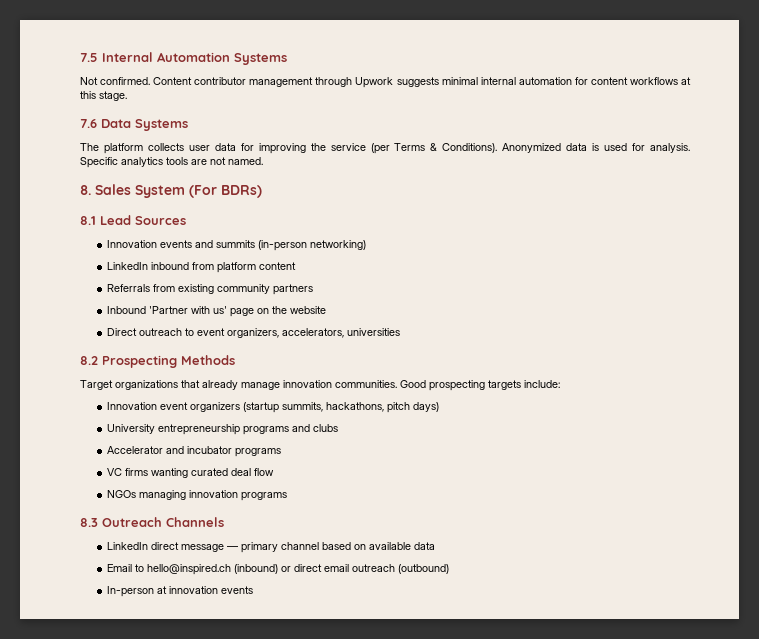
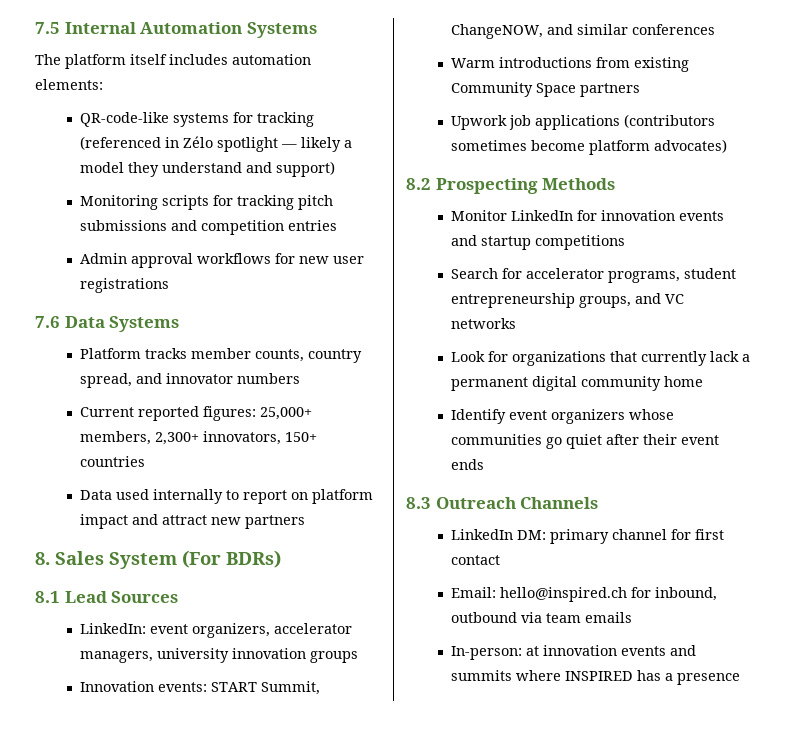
- Not confirmed. Content contributor management through Upwork suggests minimal internal automation for content workflows at this stage.
+ The platform itself includes automation elements:
+ QR-code-like systems for tracking (referenced in Zélo spotlight — likely a model they understand and support)
+ Monitoring scripts for tracking pitch submissions and competition entries
+ Admin approval workflows for new user registrations
  7.6 Data Systems
- The platform collects user data for improving the service (per Terms & Conditions). Anonymized data is used for analysis. Specific analytics tools are not named.
+ Platform tracks member counts, country spread, and innovator numbers
+ Current reported figures: 25,000+ members, 2,300+ innovators, 150+ countries
+ Data used internally to report on platform impact and attract new partners
- Innovation events and summits (in-person networking)
- LinkedIn inbound from platform content
- Referrals from existing community partners
- Inbound 'Partner with us' page on the website
- Direct outreach to event organizers, accelerators, universities
+ LinkedIn: event organizers, accelerator managers, university innovation groups
+ Innovation events: START Summit, ChangeNOW, and similar conferences
+ Warm introductions from existing Community Space partners
+ Upwork job applications (contributors sometimes become platform advocates)
  8.2 Prospecting Methods
- Target organizations that already manage innovation communities. Good prospecting targets include:
- Innovation event organizers (startup summits, hackathons, pitch days)
- University entrepreneurship programs and clubs
- Accelerator and incubator programs
- VC firms wanting curated deal flow
- NGOs managing innovation programs
+ Monitor LinkedIn for innovation events and startup competitions
+ Search for accelerator programs, student entrepreneurship groups, and VC networks
+ Look for organizations that currently lack a permanent digital community home
+ Identify event organizers whose communities go quiet after their event ends
  8.3 Outreach Channels
- LinkedIn direct message — primary channel based on available data
- Email to hello@inspired.ch (inbound) or direct email outreach (outbound)
- In-person at innovation events
+ LinkedIn DM: primary channel for first contact
+ Email: hello@inspired.ch for inbound, outbound via team emails
+ In-person: at innovation events and summits where INSPIRED has a presence

